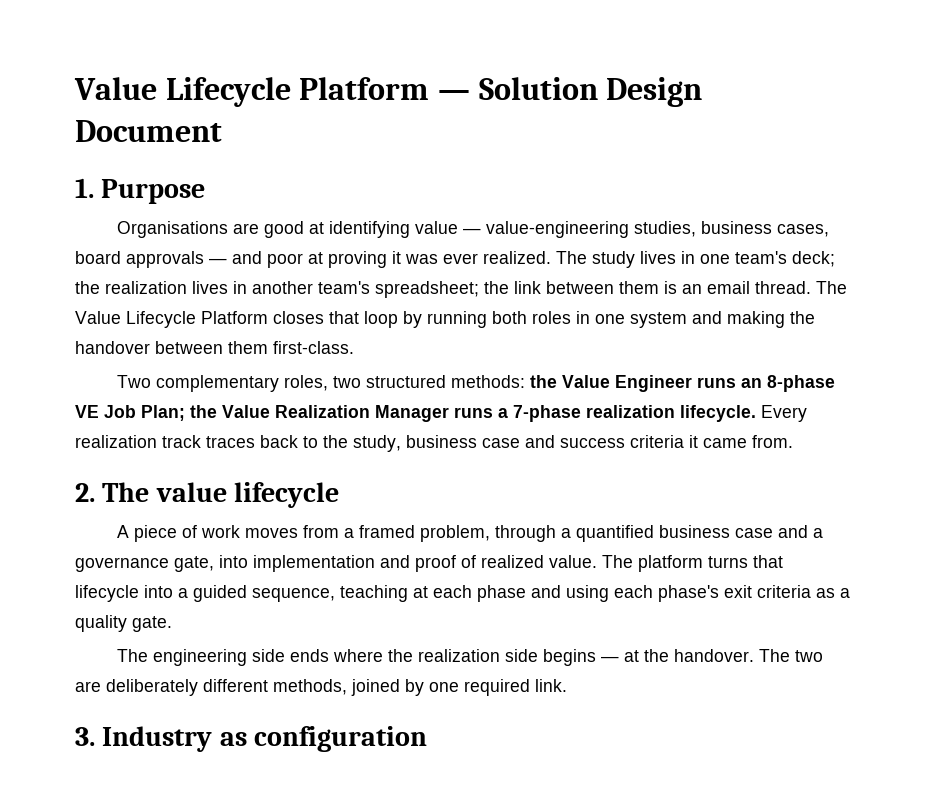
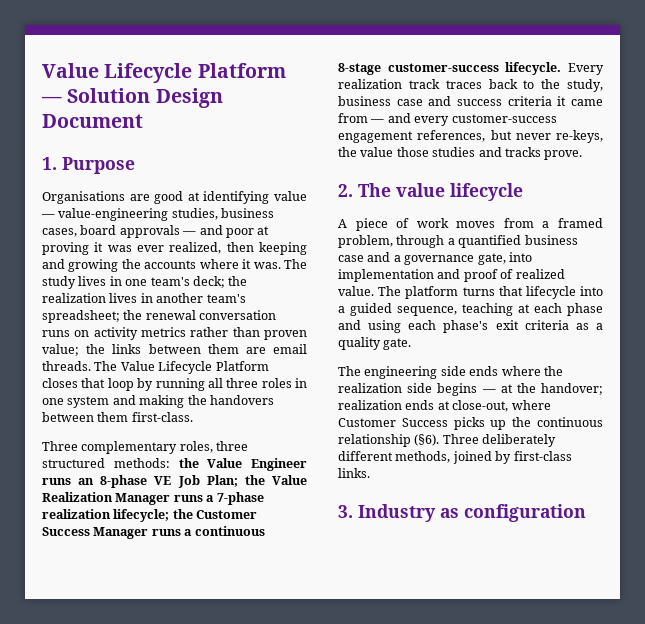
- Organisations are good at identifying value — value-engineering studies, business cases, board approvals — and poor at proving it was ever realized.
+ Organisations are good at identifying value — value-engineering studies, business cases, board approvals — and poor at proving it was ever realized, then keeping and growing the accounts where it was.
- The study lives in one team's deck; the realization lives in another team's spreadsheet; the link between them is an email thread.
+ The study lives in one team's deck; the realization lives in another team's spreadsheet; the renewal conversation runs on activity metrics rather than proven value; the links between them are email threads.
- The Value Lifecycle Platform closes that loop by running both roles in one system and making the handover between them first-class.
+ The Value Lifecycle Platform closes that loop by running all three roles in one system and making the handovers between them first-class.
- Two complementary roles, two structured methods: the Value Engineer runs an 8-phase VE Job Plan; the Value Realization Manager runs a 7-phase realization lifecycle.
+ Three complementary roles, three structured methods: the Value Engineer runs an 8-phase VE Job Plan; the Value Realization Manager runs a 7-phase realization lifecycle; the Customer Success Manager runs a continuous 8-stage customer-success lifecycle.
- Every realization track traces back to the study, business case and success criteria it came from.
+ Every realization track traces back to the study, business case and success criteria it came from — and every customer-success engagement references, but never re-keys, the value those studies and tracks prove.
- The engineering side ends where the realization side begins — at the handover. The two are deliberately different methods, joined by one required link.
+ The engineering side ends where the realization side begins — at the handover; realization ends at close-out, where Customer Success picks up the continuous relationship (§6). Three deliberately different methods, joined by first-class links.

